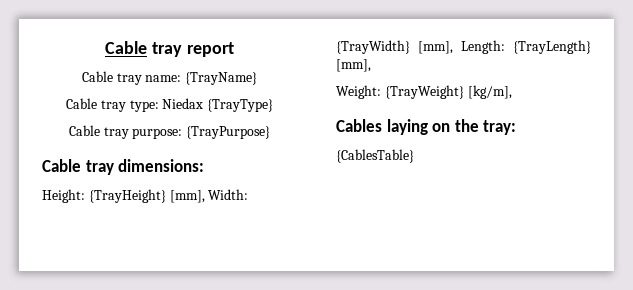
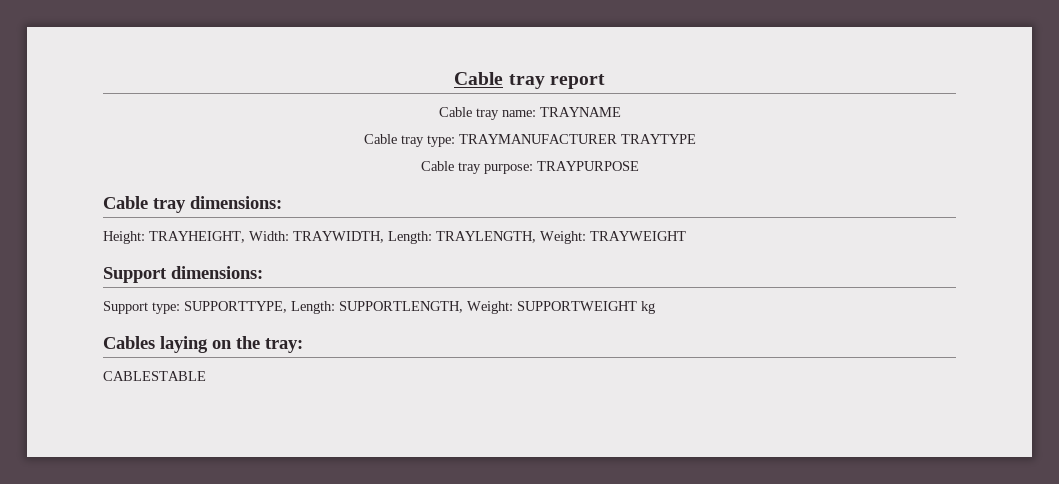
- Cable tray name: {TrayName}
+ Cable tray name: TRAYNAME
- Cable tray type: Niedax {TrayType}
+ Cable tray type: TRAYMANUFACTURER TRAYTYPE
- Cable tray purpose: {TrayPurpose}
+ Cable tray purpose: TRAYPURPOSE
- Height: {TrayHeight} [mm], Width: {TrayWidth} [mm], Length: {TrayLength} [mm],
- Weight: {TrayWeight} [kg/m],
+ Height: TRAYHEIGHT, Width: TRAYWIDTH, Length: TRAYLENGTH, Weight: TRAYWEIGHT
+ Support dimensions:
+ Support type: SUPPORTTYPE, Length: SUPPORTLENGTH, Weight: SUPPORTWEIGHT kg
- {CablesTable}
+ CABLESTABLE

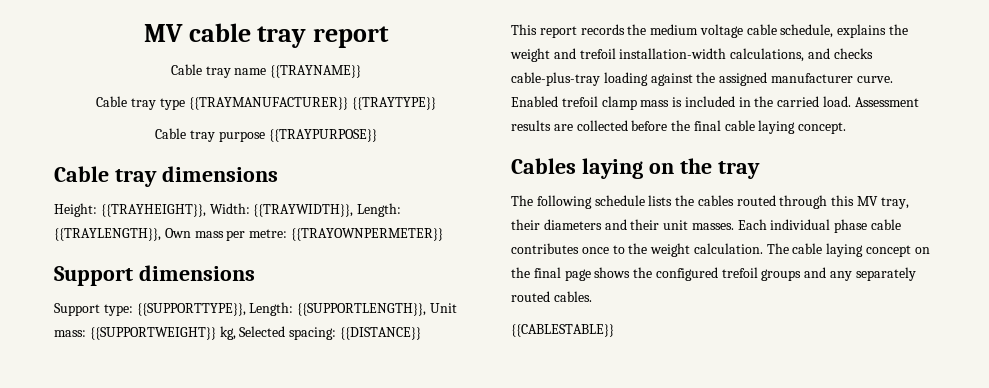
- Cable tray report
+ MV cable tray report
- Cable tray name: TRAYNAME
- Cable tray type: TRAYMANUFACTURER TRAYTYPE
- Cable tray purpose: TRAYPURPOSE
- Cable tray dimensions:
+ Cable tray name {{TRAYNAME}}
+ Cable tray type {{TRAYMANUFACTURER}} {{TRAYTYPE}}
+ Cable tray purpose {{TRAYPURPOSE}}
+ Cable tray dimensions
- Height: TRAYHEIGHT, Width: TRAYWIDTH, Length: TRAYLENGTH, Weight: TRAYWEIGHT
- Support dimensions:
+ Height: {{TRAYHEIGHT}}, Width: {{TRAYWIDTH}}, Length: {{TRAYLENGTH}}, Own mass per metre: {{TRAYOWNPERMETER}}
+ Support dimensions
- Support type: SUPPORTTYPE, Length: SUPPORTLENGTH, Weight: SUPPORTWEIGHT kg
- Cables laying on the tray:
- CABLESTABLE
+ Support type: {{SUPPORTTYPE}}, Length: {{SUPPORTLENGTH}}, Unit mass: {{SUPPORTWEIGHT}} kg, Selected spacing: {{DISTANCE}}
+ This report records the medium voltage cable schedule, explains the weight and trefoil installation-width calculations, and checks cable-plus-tray loading against the assigned manufacturer curve. Enabled trefoil clamp mass is included in the carried load. Assessment results are collected before the final cable laying concept.
+ Cables laying on the tray
+ The following schedule lists the cables routed through this MV tray, their diameters and their unit masses. Each individual phase cable contributes once to the weight calculation. The cable laying concept on the final page shows the configured trefoil groups and any separately routed cables.
+ {{CABLESTABLE}}

